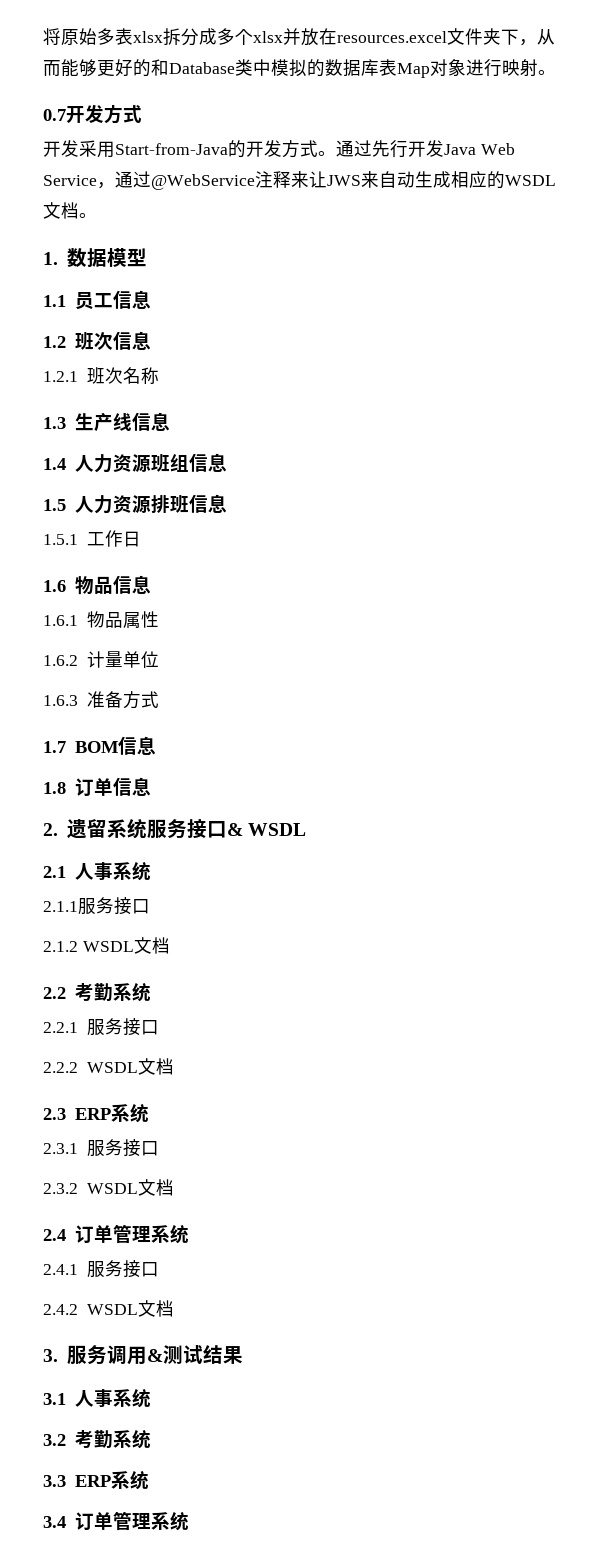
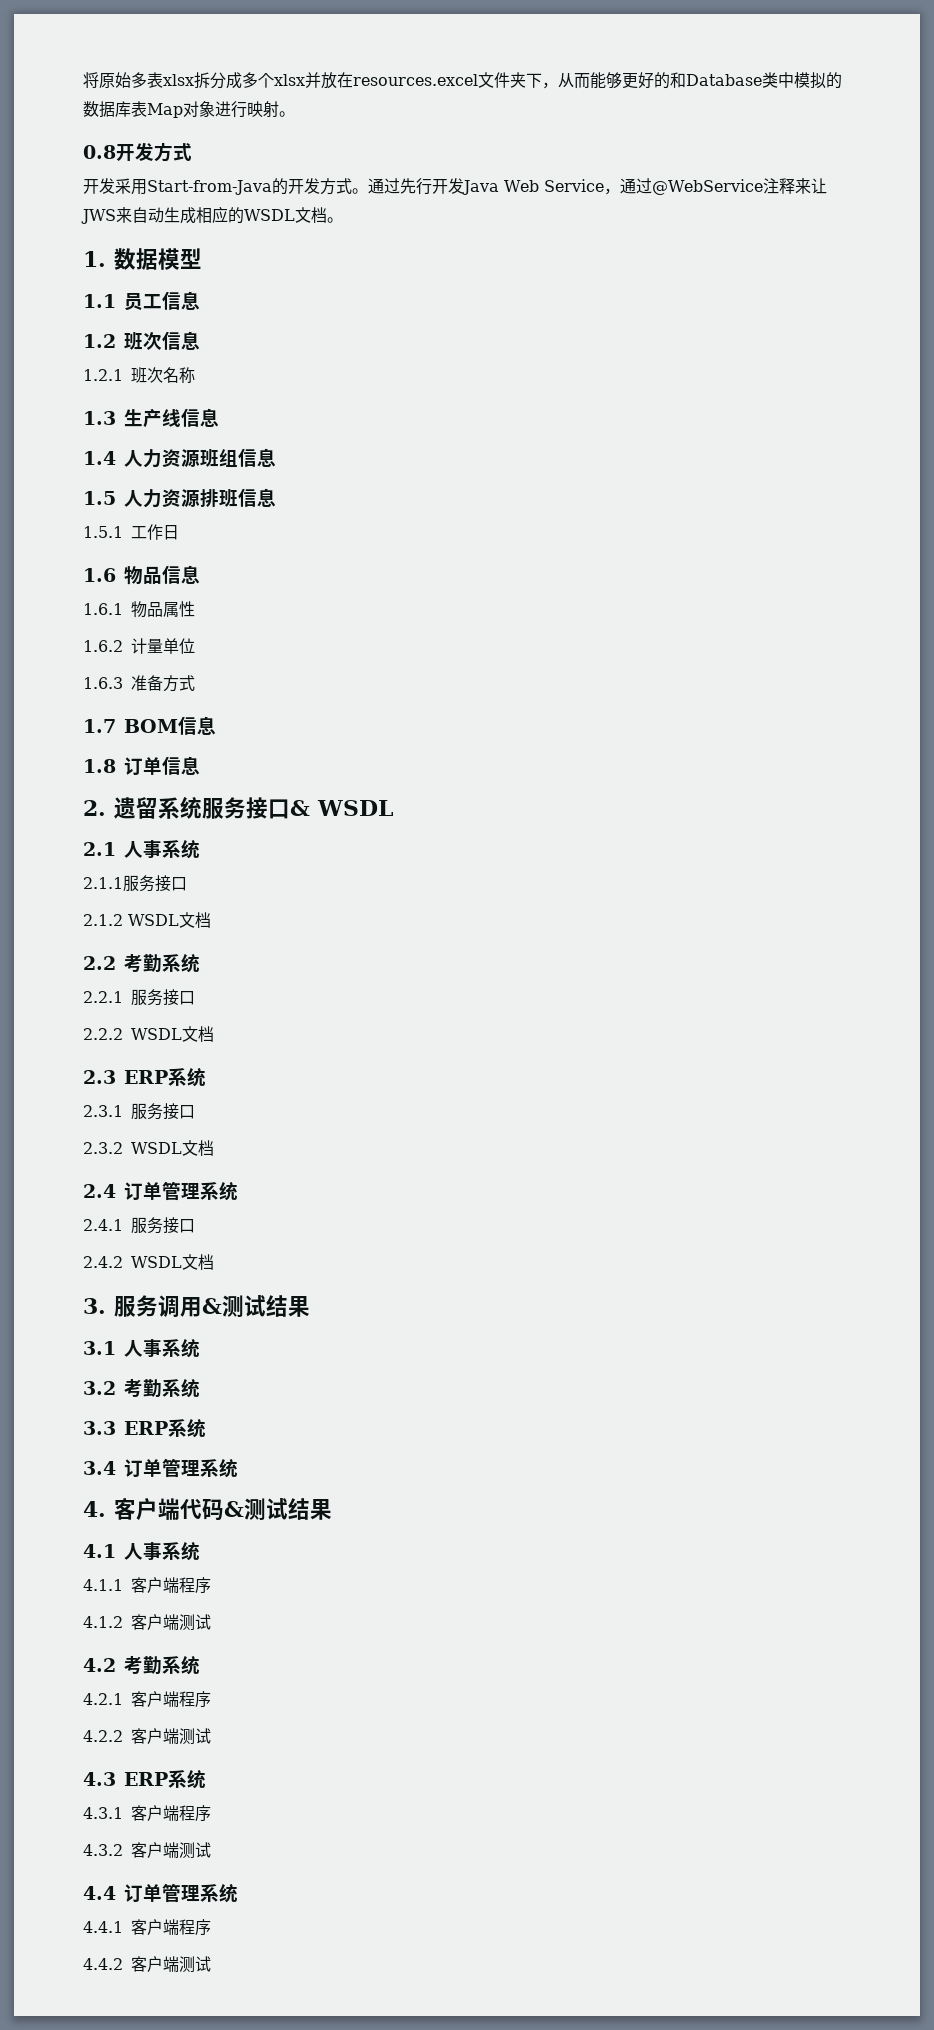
- 0.7开发方式
+ 0.8开发方式
+ 4.客户端代码&测试结果
+ 4.1人事系统
+ 4.1.1客户端程序
+ 4.1.2客户端测试
+ 4.2考勤系统
+ 4.2.1客户端程序
+ 4.2.2客户端测试
+ 4.3 ERP系统
+ 4.3.1客户端程序
+ 4.3.2客户端测试
+ 4.4订单管理系统
+ 4.4.1客户端程序
+ 4.4.2客户端测试

